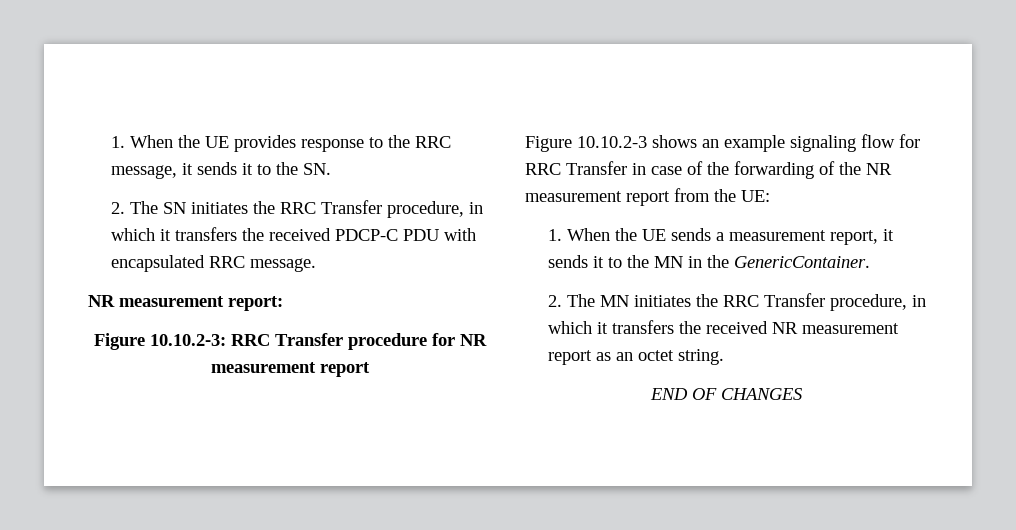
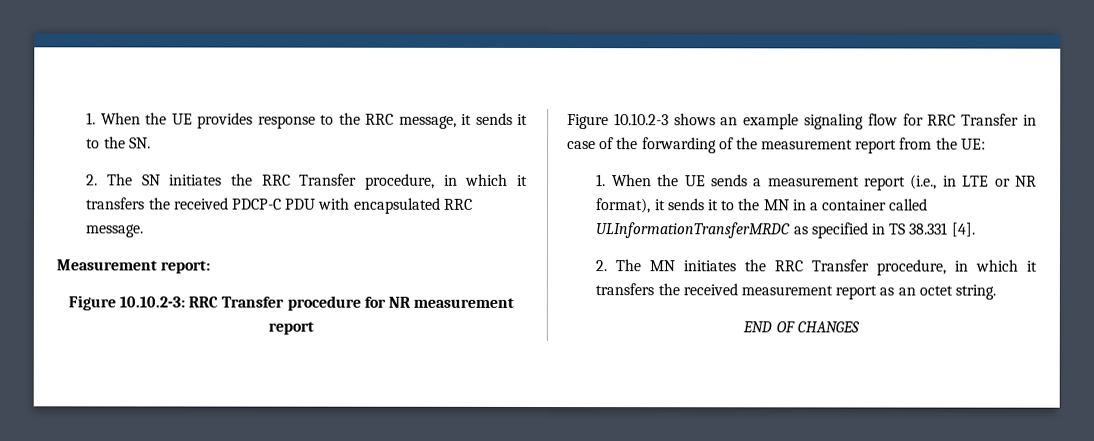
- NR measurement report:
+ Measurement report:
- Figure 10.10.2-3 shows an example signaling flow for RRC Transfer in case of the forwarding of the NR measurement report from the UE:
+ Figure 10.10.2-3 shows an example signaling flow for RRC Transfer in case of the forwarding of the measurement report from the UE:
- 1. When the UE sends a measurement report, it sends it to the MN in the GenericContainer.
+ 1. When the UE sends a measurement report (i.e., in LTE or NR format), it sends it to the MN in a container called ULInformationTransferMRDC as specified in TS 38.331 [4].
- 2. The MN initiates the RRC Transfer procedure, in which it transfers the received NR measurement report as an octet string.
+ 2. The MN initiates the RRC Transfer procedure, in which it transfers the received measurement report as an octet string.

